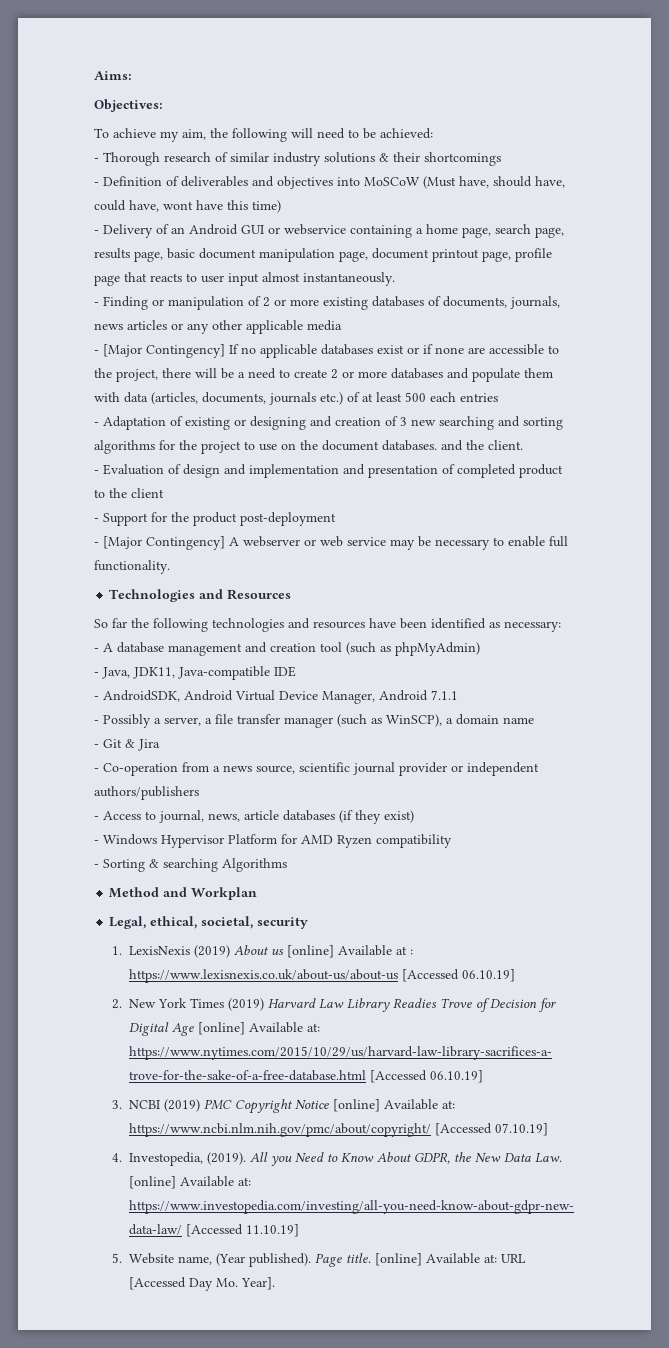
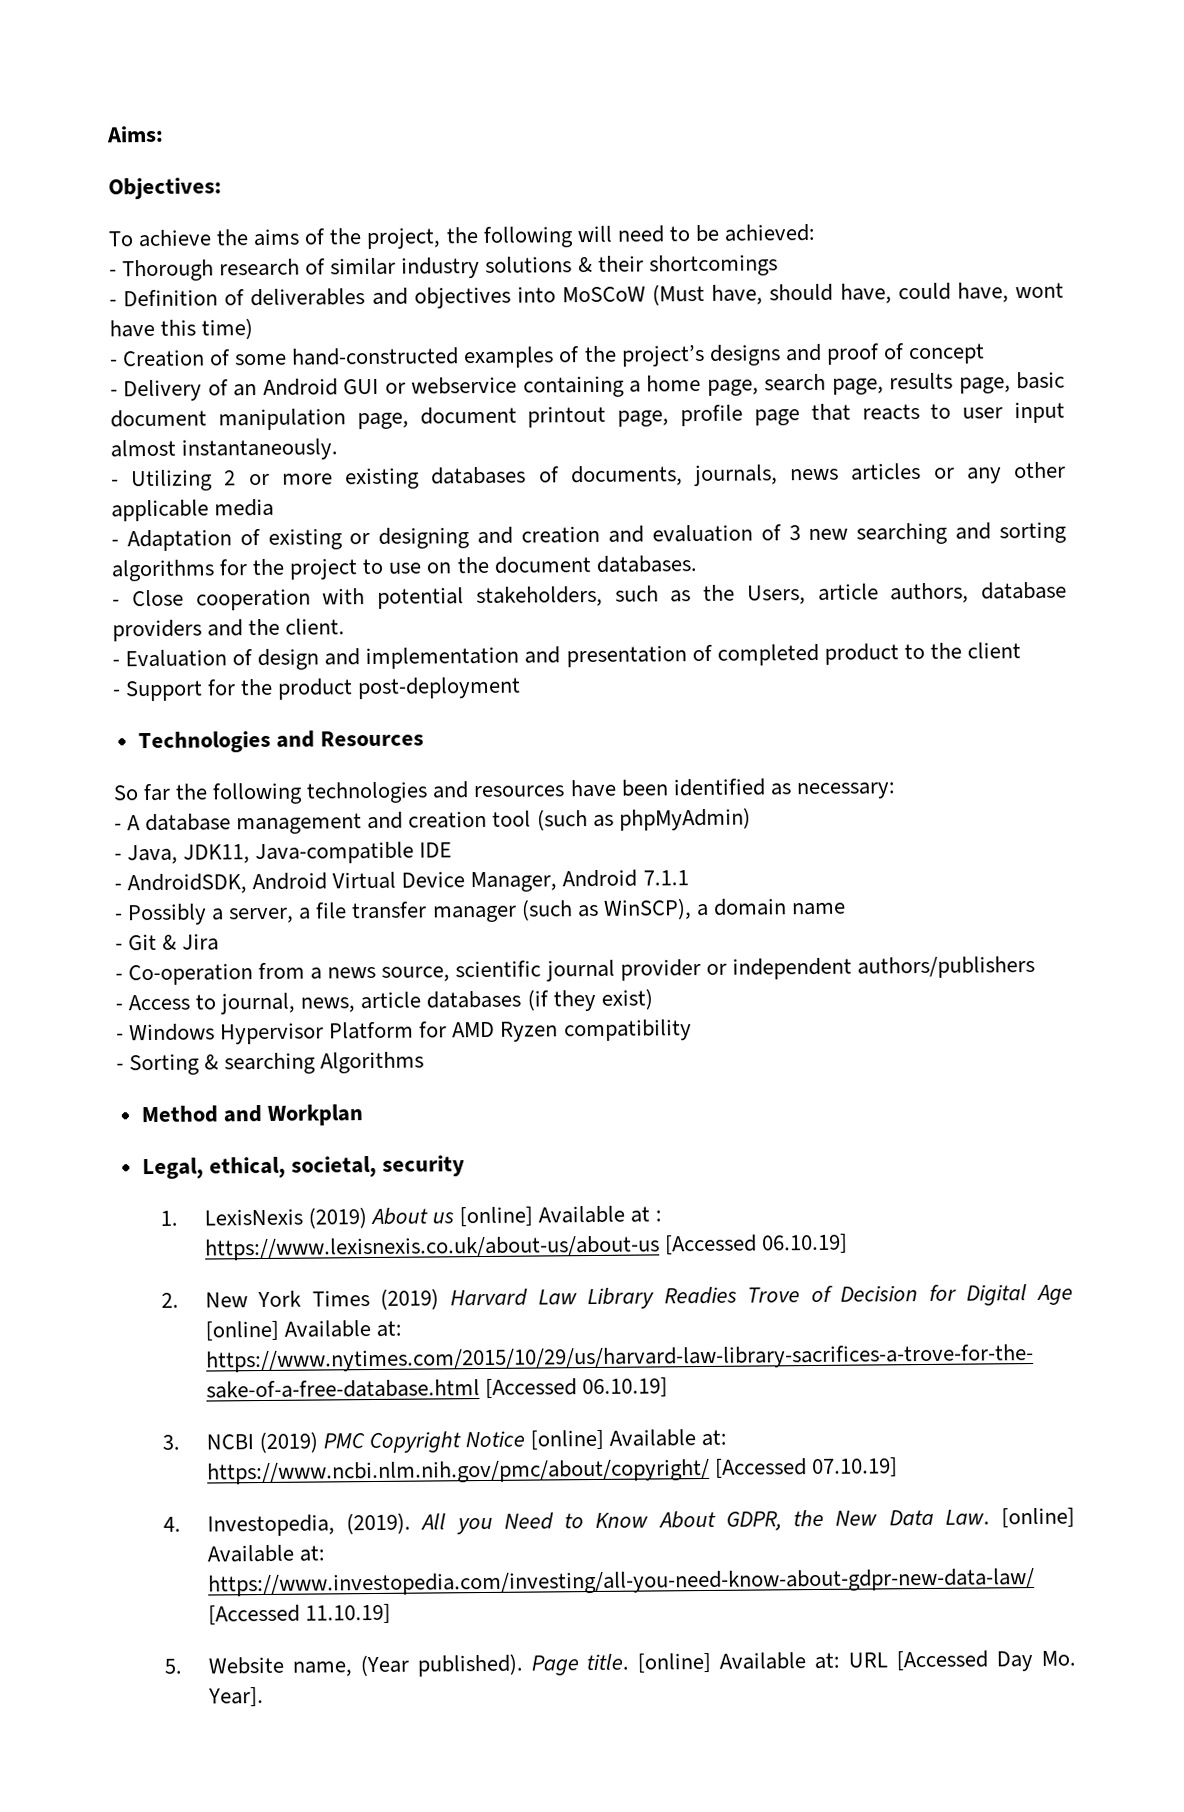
- To achieve my aim, the following will need to be achieved:
+ To achieve the aims of the project, the following will need to be achieved:
+ - Creation of some hand-constructed examples of the project’s designs and proof of concept
- - Finding or manipulation of 2 or more existing databases of documents, journals, news articles or any other applicable media
+ - Utilizing 2 or more existing databases of documents, journals, news articles or any other applicable media
- - [Major Contingency] If no applicable databases exist or if none are accessible to the project, there will be a need to create 2 or more databases and populate them with data (articles, documents, journals etc.) of at least 500 each entries
- - Adaptation of existing or designing and creation of 3 new searching and sorting algorithms for the project to use on the document databases. and the client.
+ - Adaptation of existing or designing and creation and evaluation of 3 new searching and sorting algorithms for the project to use on the document databases.
+ - Close cooperation with potential stakeholders, such as the Users, article authors, database providers and the client.
- - [Major Contingency] A webserver or web service may be necessary to enable full functionality.

